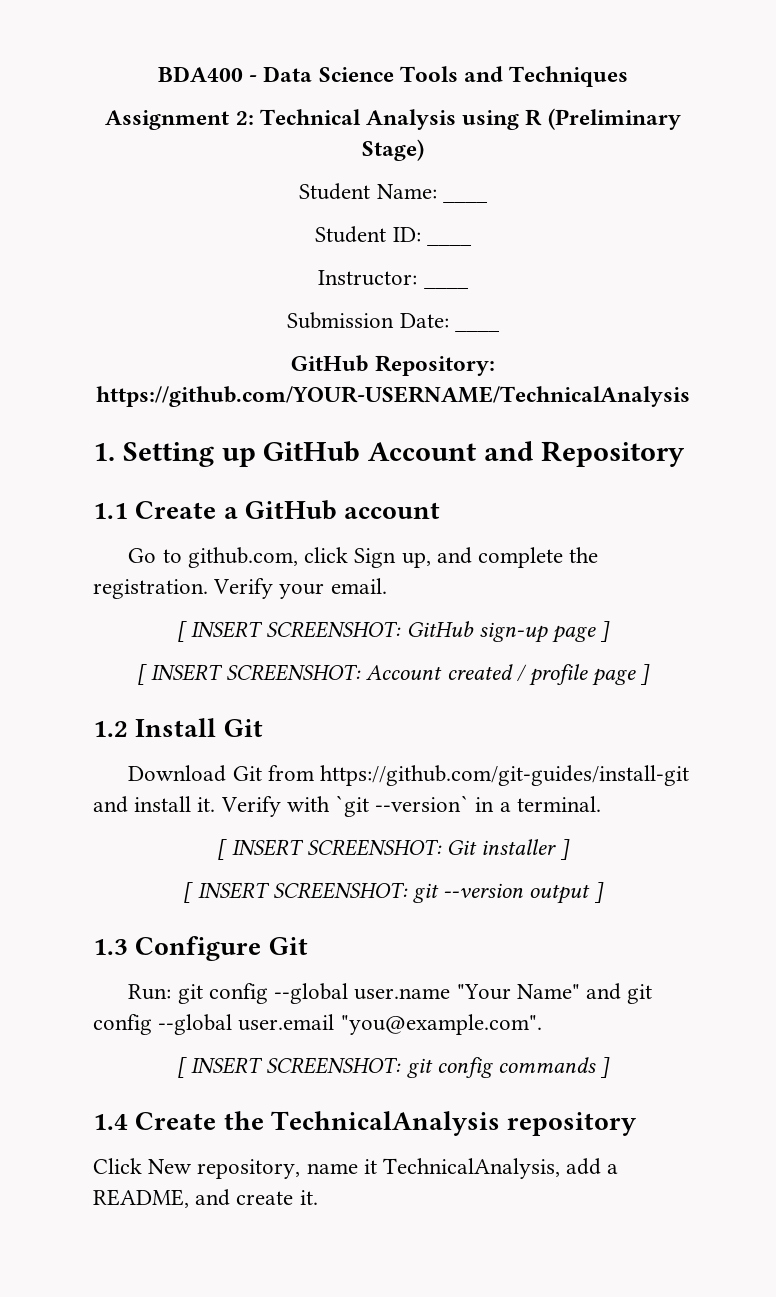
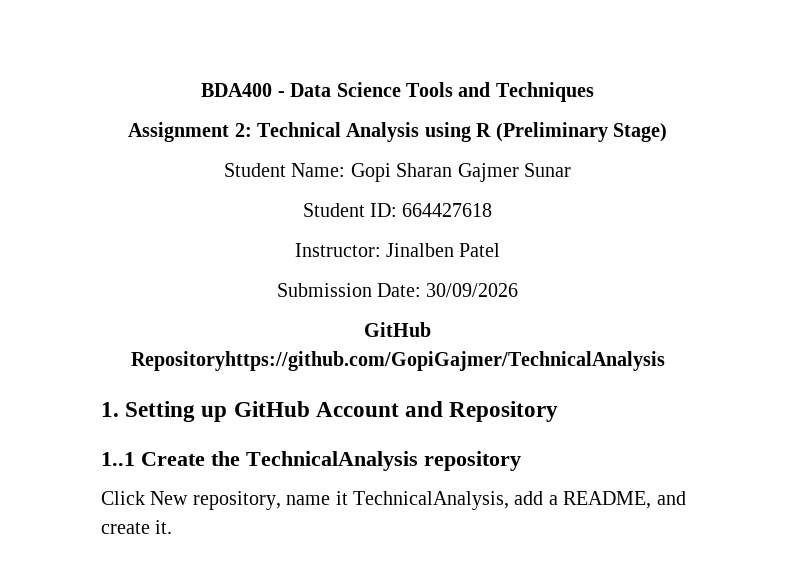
- Student Name: ____
+ Student Name: Gopi Sharan Gajmer Sunar
- Student ID: ____
+ Student ID: 664427618
- Instructor: ____
+ Instructor: Jinalben Patel
- Submission Date: ____
- GitHub Repository: https://github.com/YOUR-USERNAME/TechnicalAnalysis
+ Submission Date: 30/09/2026
+ GitHub Repositoryhttps://github.com/GopiGajmer/TechnicalAnalysis
- 1.1 Create a GitHub account
- Go to github.com, click Sign up, and complete the registration. Verify your email.
- [ INSERT SCREENSHOT: GitHub sign-up page ]
- [ INSERT SCREENSHOT: Account created / profile page ]
- 1.2 Install Git
- Download Git from https://github.com/git-guides/install-git and install it. Verify with `git --version` in a terminal.
- [ INSERT SCREENSHOT: Git installer ]
- [ INSERT SCREENSHOT: git --version output ]
- 1.3 Configure Git
- Run: git config --global user.name "Your Name" and git config --global user.email "you@example.com".
- [ INSERT SCREENSHOT: git config commands ]
- 1.4 Create the TechnicalAnalysis repository
+ 1..1 Create the TechnicalAnalysis repository

